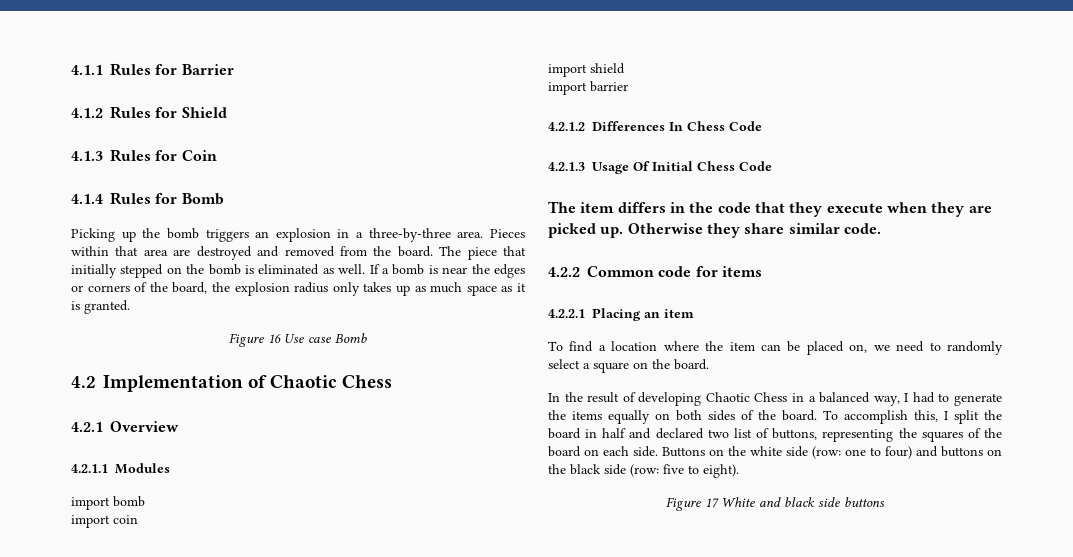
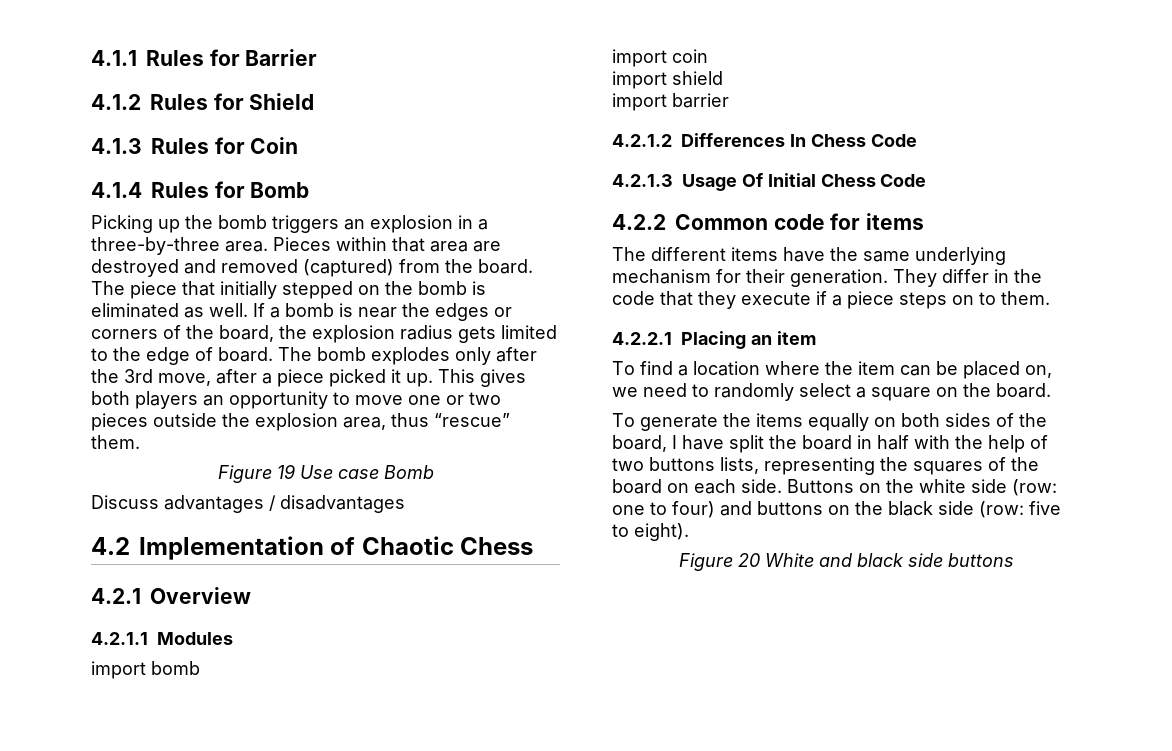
- Pieces within that area are destroyed and removed from the board.
+ Pieces within that area are destroyed and removed (captured) from the board.
- If a bomb is near the edges or corners of the board, the explosion radius only takes up as much space as it is granted.
- Figure 16 Use case Bomb
+ If a bomb is near the edges or corners of the board, the explosion radius gets limited to the edge of board. The bomb explodes only after the 3rd move, after a piece picked it up. This gives both players an opportunity to move one or two pieces outside the explosion area, thus “rescue” them.
+ Figure 19 Use case Bomb
+ Discuss advantages / disadvantages
- The item differs in the code that they execute when they are picked up. Otherwise they share similar code.
  4.2.2 Common code for items
+ The different items have the same underlying mechanism for their generation. They differ in the code that they execute if a piece steps on to them.
- In the result of developing Chaotic Chess in a balanced way, I had to generate the items equally on both sides of the board. To accomplish this, I split the board in half and declared two list of buttons, representing the squares of the board on each side.
+ To generate the items equally on both sides of the board, I have split the board in half with the help of two buttons lists, representing the squares of the board on each side.
- Figure 17 White and black side buttons
+ Figure 20 White and black side buttons

